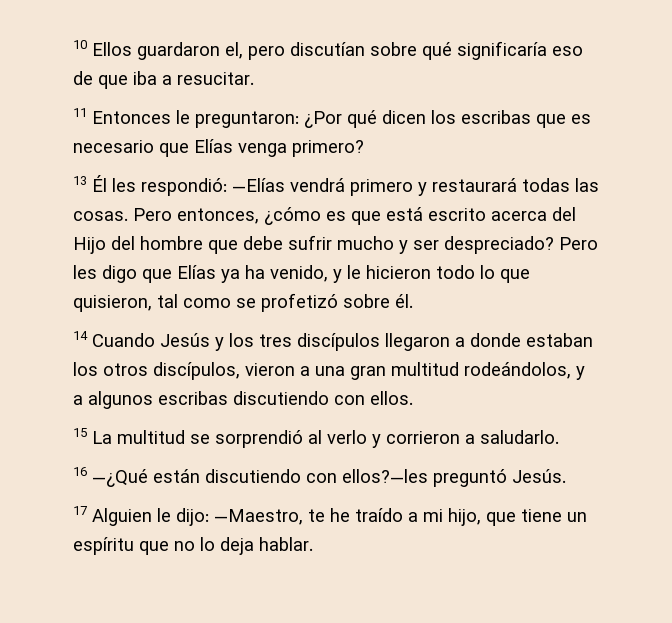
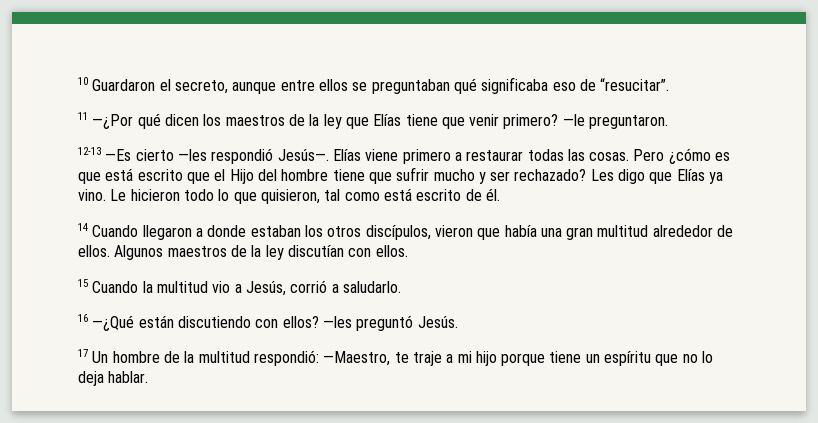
- 10 Ellos guardaron el, pero discutían sobre qué significaría eso de que iba a resucitar.
- 11 Entonces le preguntaron: ¿Por qué dicen los escribas que es necesario que Elías venga primero?
- 13 Él les respondió: —Elías vendrá primero y restaurará todas las cosas.
+ 10 Guardaron el secreto, aunque entre ellos se preguntaban qué significaba eso de “resucitar”.
+ 11 —¿Por qué dicen los maestros de la ley que Elías tiene que venir primero? —le preguntaron.
+ 12-13 —Es cierto —les respondió Jesús—. Elías viene primero a restaurar todas las cosas.
- Pero entonces, ¿cómo es que está escrito acerca del Hijo del hombre que debe sufrir mucho y ser despreciado? Pero les digo que Elías ya ha venido, y le hicieron todo lo que quisieron, tal como se profetizó sobre él.
+ Pero ¿cómo es que está escrito que el Hijo del hombre tiene que sufrir mucho y ser rechazado? Les digo que Elías ya vino. Le hicieron todo lo que quisieron, tal como está escrito de él.
- 14 Cuando Jesús y los tres discípulos llegaron a donde estaban los otros discípulos, vieron a una gran multitud rodeándolos, y a algunos escribas discutiendo con ellos.
- 15 La multitud se sorprendió al verlo y corrieron a saludarlo.
+ 14 Cuando llegaron a donde estaban los otros discípulos, vieron que había una gran multitud alrededor de ellos. Algunos maestros de la ley discutían con ellos.
+ 15 Cuando la multitud vio a Jesús, corrió a saludarlo.
- 16 —¿Qué están discutiendo con ellos?—les preguntó Jesús.
+ 16 —¿Qué están discutiendo con ellos? —les preguntó Jesús.
- 17 Alguien le dijo: —Maestro, te he traído a mi hijo, que tiene un espíritu que no lo deja hablar.
+ 17 Un hombre de la multitud respondió: —Maestro, te traje a mi hijo porque tiene un espíritu que no lo deja hablar.

